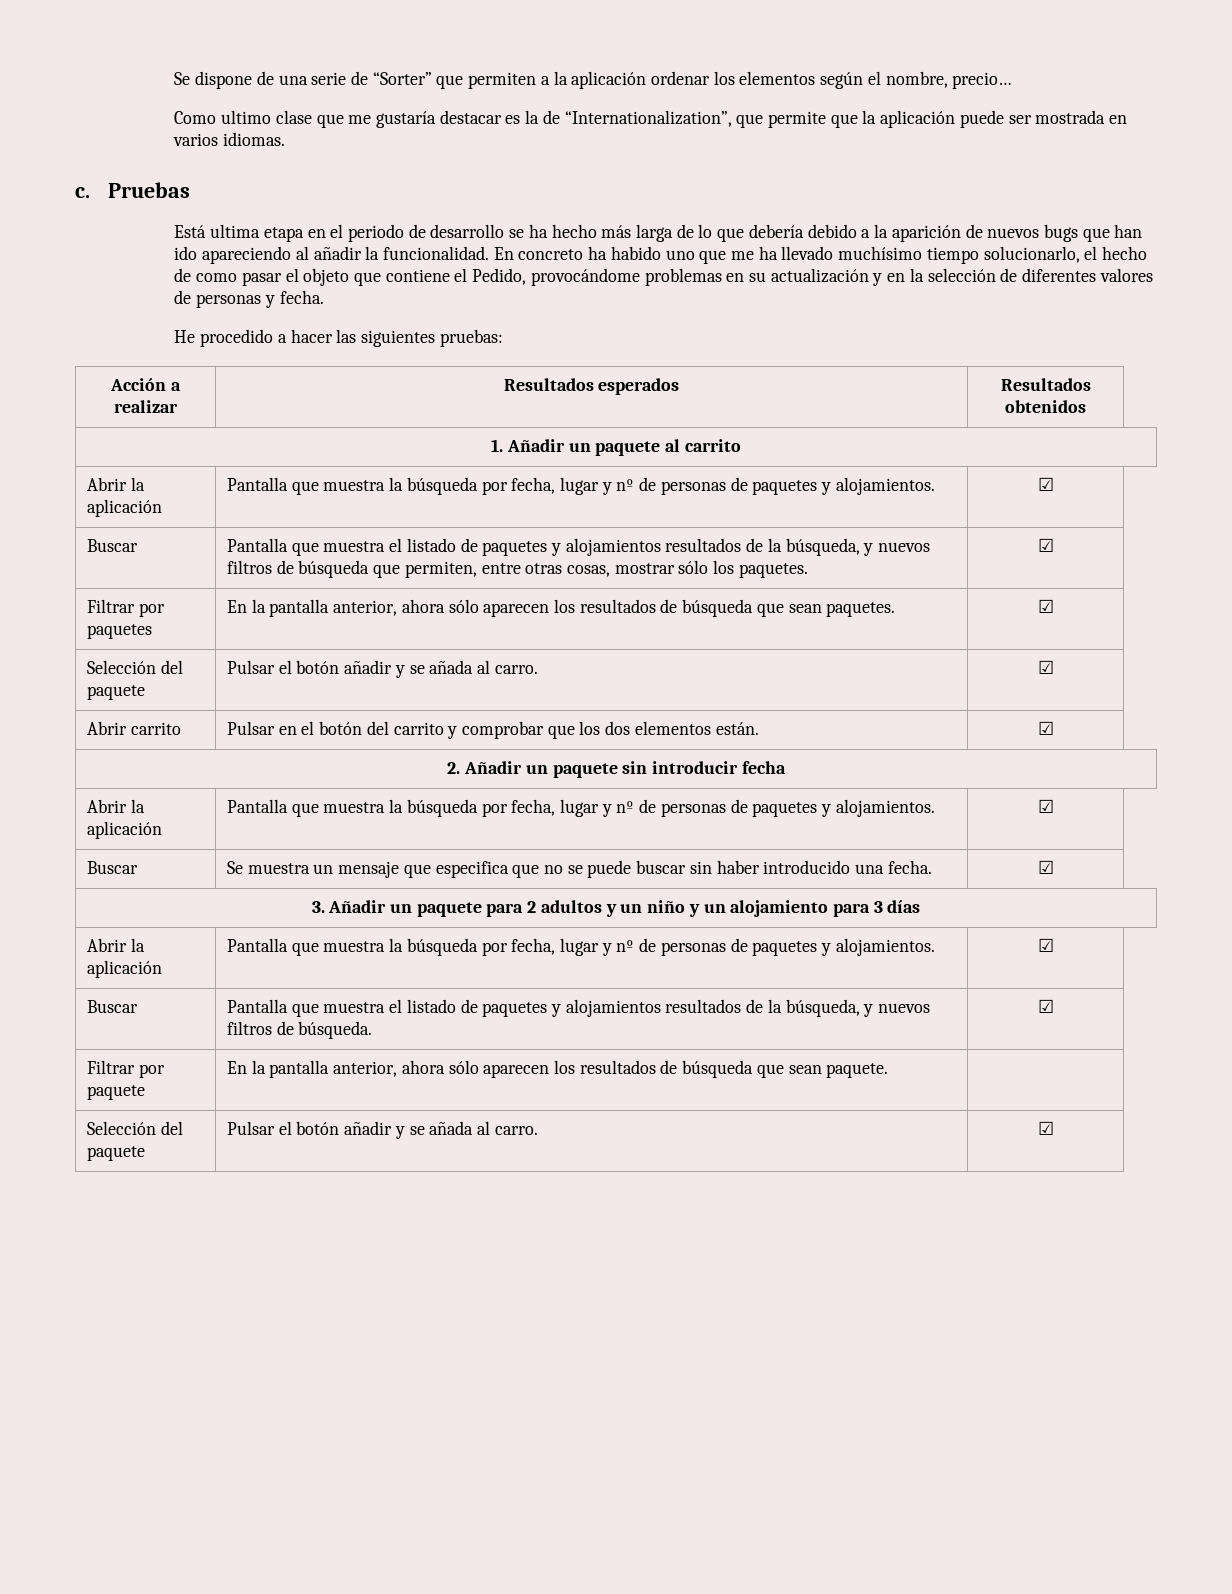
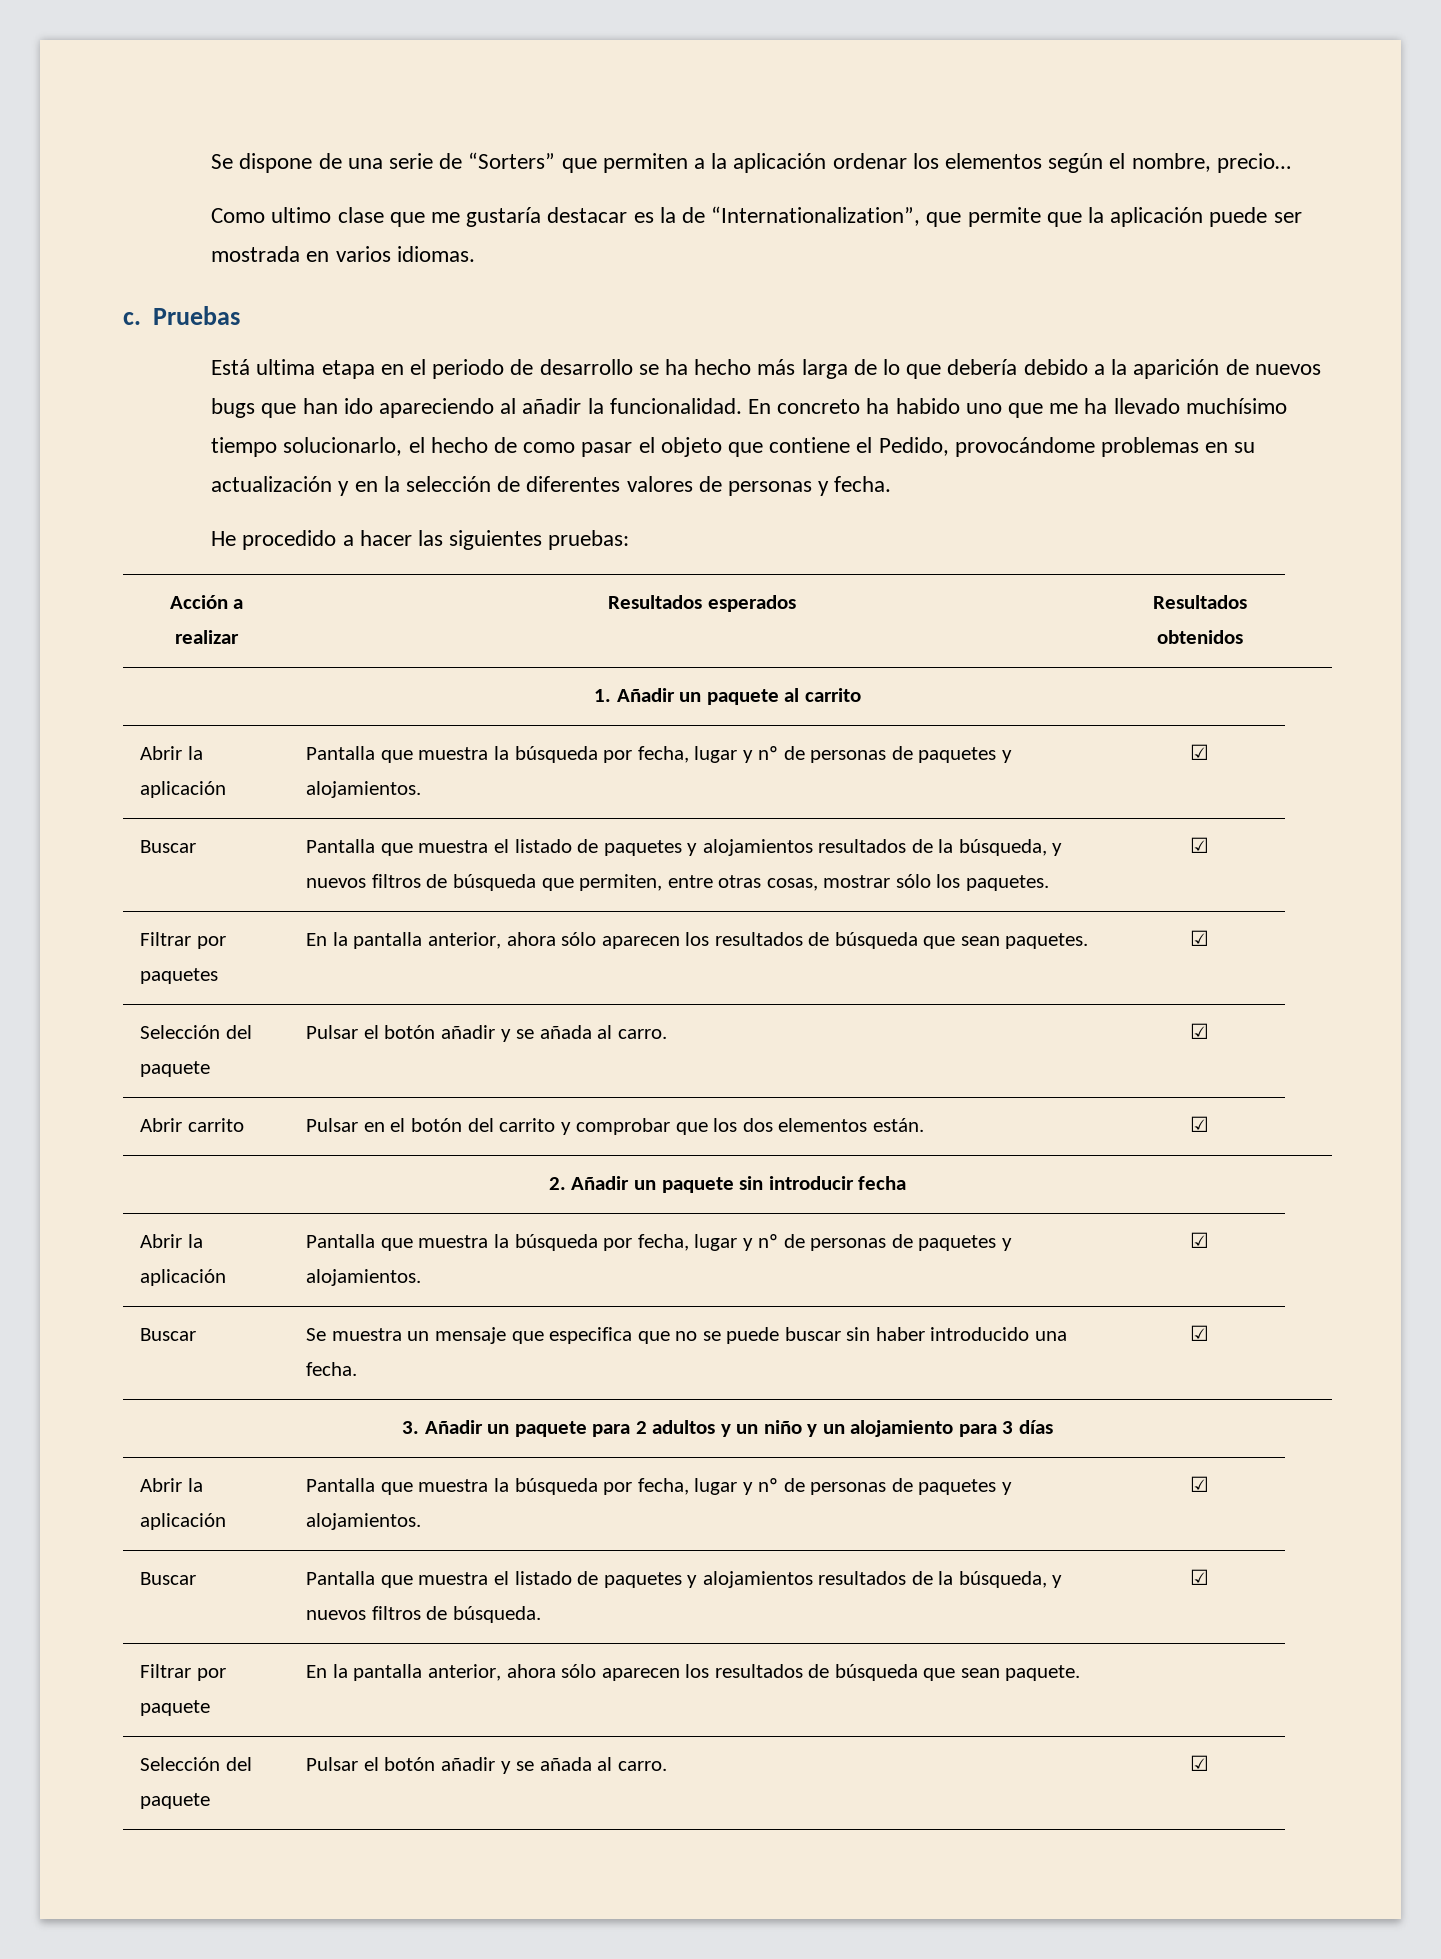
- Se dispone de una serie de “Sorter” que permiten a la aplicación ordenar los elementos según el nombre, precio…
+ Se dispone de una serie de “Sorters” que permiten a la aplicación ordenar los elementos según el nombre, precio…

